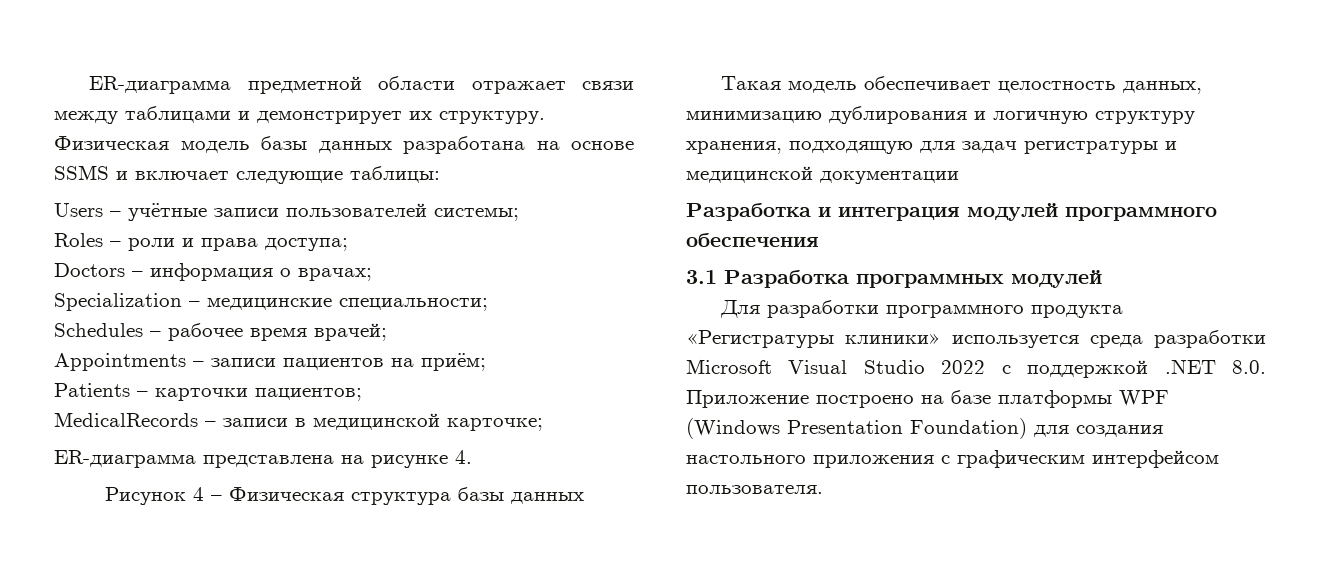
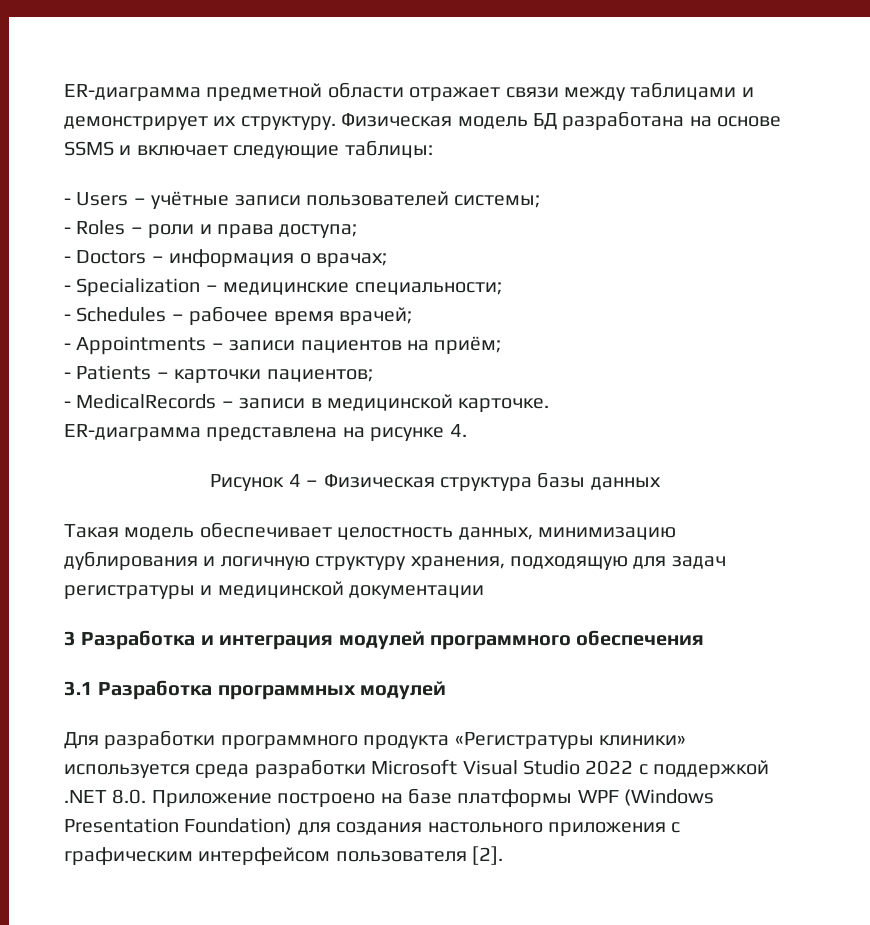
- Физическая модель базы данных разработана на основе SSMS и включает следующие таблицы:
+ Физическая модель БД разработана на основе SSMS и включает следующие таблицы:
- Users – учётные записи пользователей системы;
+ - Users – учётные записи пользователей системы;
- Roles – роли и права доступа;
+ - Roles – роли и права доступа;
- Doctors – информация о врачах;
+ - Doctors – информация о врачах;
- Specialization – медицинские специальности;
+ - Specialization – медицинские специальности;
- Schedules – рабочее время врачей;
+ - Schedules – рабочее время врачей;
- Appointments – записи пациентов на приём;
+ - Appointments – записи пациентов на приём;
- Patients – карточки пациентов;
+ - Patients – карточки пациентов;
- MedicalRecords – записи в медицинской карточке;
+ - MedicalRecords – записи в медицинской карточке.
- Разработка и интеграция модулей программного обеспечения
+ 3 Разработка и интеграция модулей программного обеспечения
- Для разработки программного продукта «Регистратуры клиники» используется среда разработки Microsoft Visual Studio 2022 с поддержкой .NET 8.0. Приложение построено на базе платформы WPF (Windows Presentation Foundation) для создания настольного приложения с графическим интерфейсом пользователя.
+ Для разработки программного продукта «Регистратуры клиники» используется среда разработки Microsoft Visual Studio 2022 с поддержкой .NET 8.0. Приложение построено на базе платформы WPF (Windows Presentation Foundation) для создания настольного приложения с графическим интерфейсом пользователя [2].

